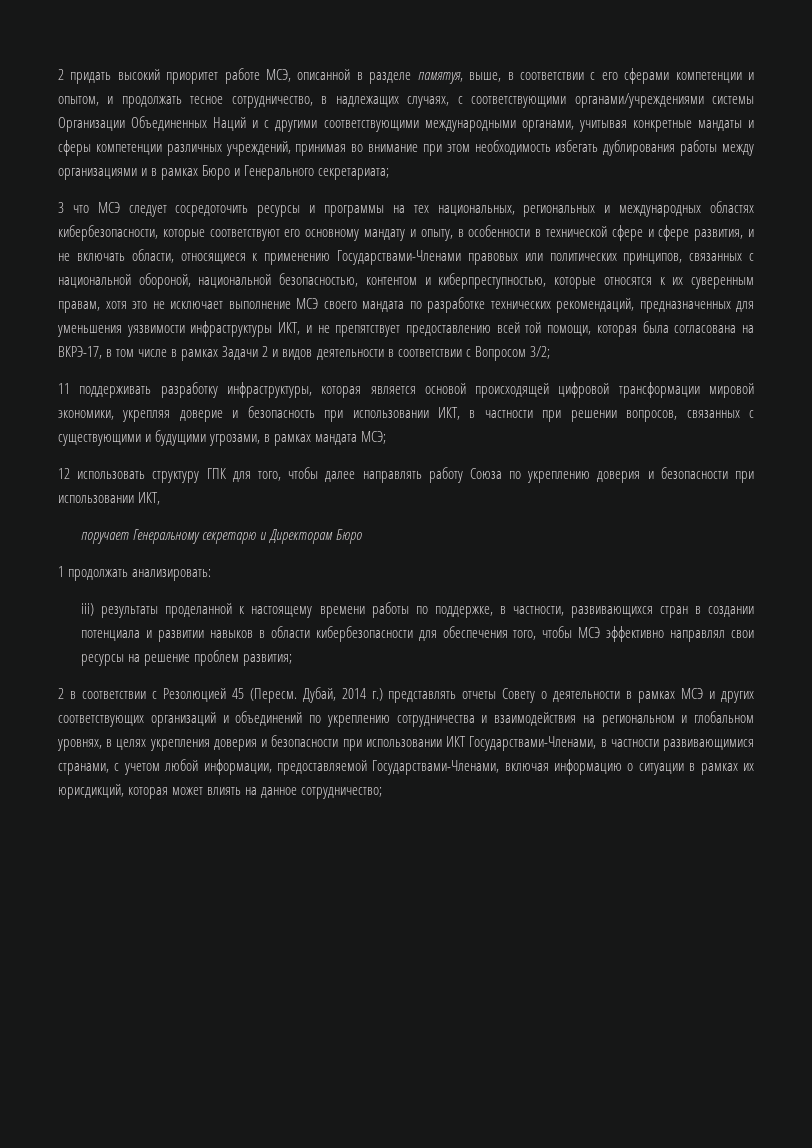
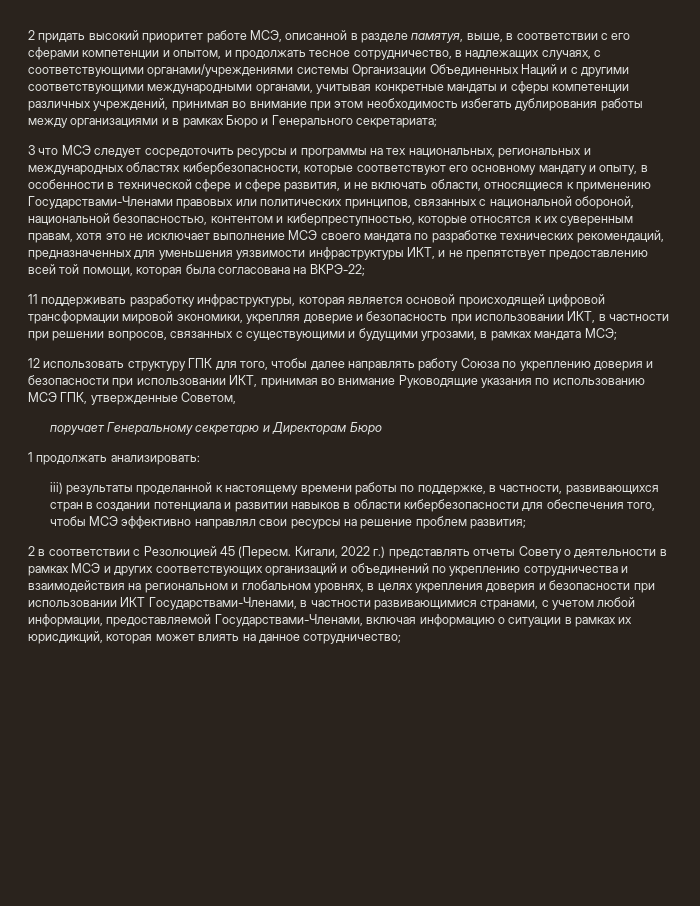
- 3 что МСЭ следует сосредоточить ресурсы и программы на тех национальных, региональных и международных областях кибербезопасности, которые соответствуют его основному мандату и опыту, в особенности в технической сфере и сфере развития, и не включать области, относящиеся к применению Государствами-Членами правовых или политических принципов, связанных с национальной обороной, национальной безопасностью, контентом и киберпреступностью, которые относятся к их суверенным правам, хотя это не исключает выполнение МСЭ своего мандата по разработке технических рекомендаций, предназначенных для уменьшения уязвимости инфраструктуры ИКТ, и не препятствует предоставлению всей той помощи, которая была согласована на ВКРЭ-17, в том числе в рамках Задачи 2 и видов деятельности в соответствии с Вопросом 3/2;
+ 3 что МСЭ следует сосредоточить ресурсы и программы на тех национальных, региональных и международных областях кибербезопасности, которые соответствуют его основному мандату и опыту, в особенности в технической сфере и сфере развития, и не включать области, относящиеся к применению Государствами-Членами правовых или политических принципов, связанных с национальной обороной, национальной безопасностью, контентом и киберпреступностью, которые относятся к их суверенным правам, хотя это не исключает выполнение МСЭ своего мандата по разработке технических рекомендаций, предназначенных для уменьшения уязвимости инфраструктуры ИКТ, и не препятствует предоставлению всей той помощи, которая была согласована на ВКРЭ-22;
- 12 использовать структуру ГПК для того, чтобы далее направлять работу Союза по укреплению доверия и безопасности при использовании ИКТ,
+ 12 использовать структуру ГПК для того, чтобы далее направлять работу Союза по укреплению доверия и безопасности при использовании ИКТ, принимая во внимание Руководящие указания по использованию МСЭ ГПК, утвержденные Советом,
- Дубай, 2014 г.) представлять отчеты Совету о деятельности в рамках МСЭ и других соответствующих организаций и объединений по укреплению сотрудничества и взаимодействия на региональном и глобальном уровнях, в целях укрепления доверия и безопасности при использовании ИКТ Государствами-Членами, в частности развивающимися странами, с учетом любой информации, предоставляемой Государствами-Членами, включая информацию о ситуации в рамках их юрисдикций, которая может влиять на данное сотрудничество;
+ Кигали, 2022 г.) представлять отчеты Совету о деятельности в рамках МСЭ и других соответствующих организаций и объединений по укреплению сотрудничества и взаимодействия на региональном и глобальном уровнях, в целях укрепления доверия и безопасности при использовании ИКТ Государствами-Членами, в частности развивающимися странами, с учетом любой информации, предоставляемой Государствами-Членами, включая информацию о ситуации в рамках их юрисдикций, которая может влиять на данное сотрудничество;

